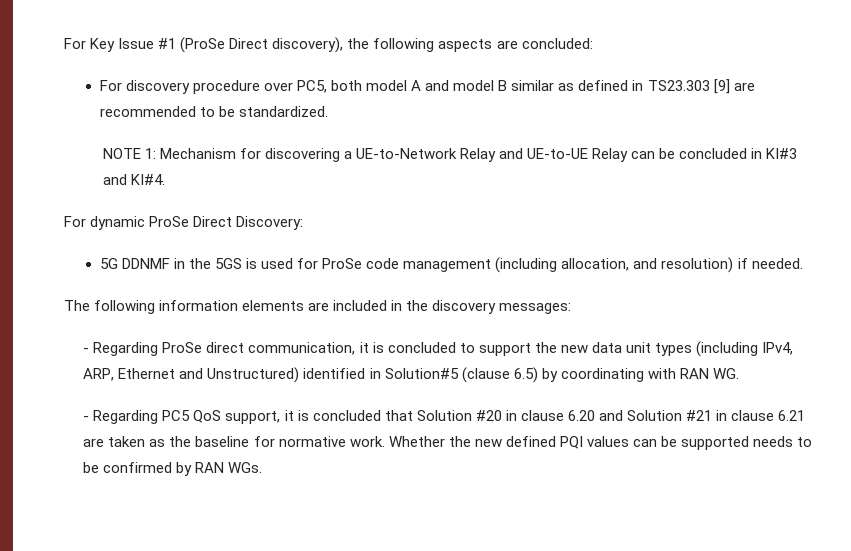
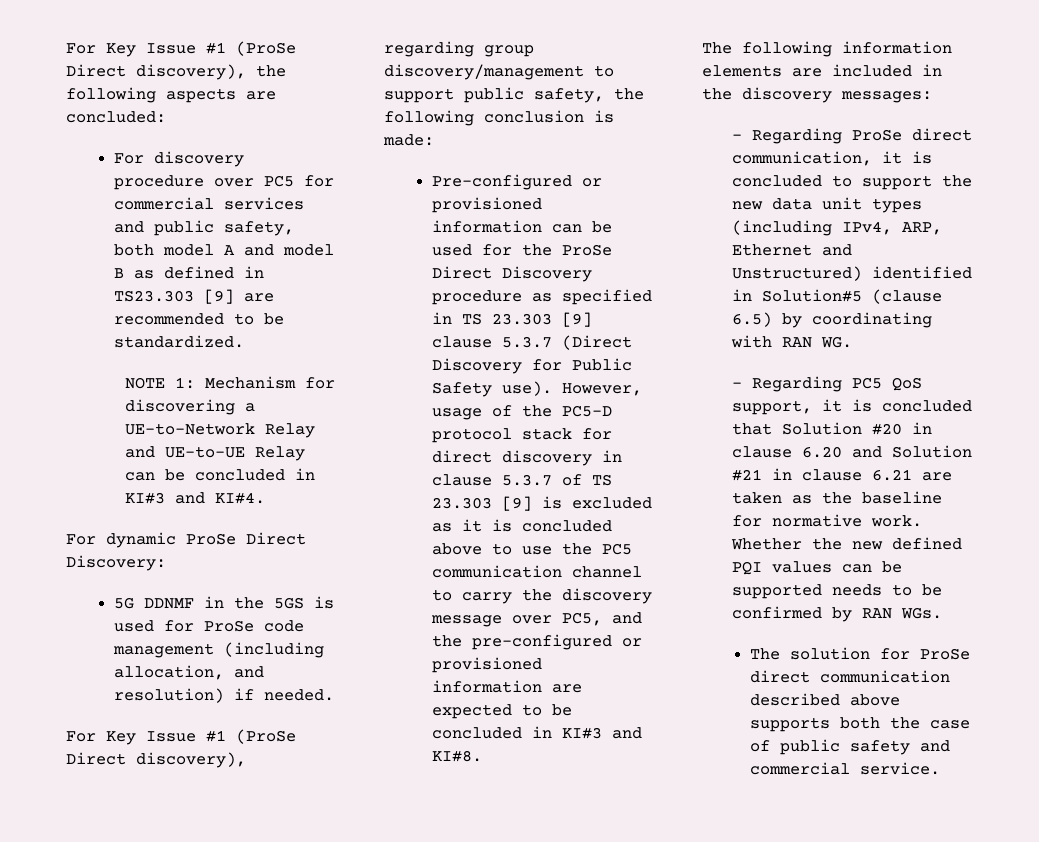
- For discovery procedure over PC5, both model A and model B similar as defined in TS23.303 [9] are recommended to be standardized.
+ For discovery procedure over PC5 for commercial services and public safety, both model A and model B as defined in TS23.303 [9] are recommended to be standardized.
+ For Key Issue #1 (ProSe Direct discovery), regarding group discovery/management to support public safety, the following conclusion is made:
+ Pre-configured or provisioned information can be used for the ProSe Direct Discovery procedure as specified in TS 23.303 [9] clause 5.3.7 (Direct Discovery for Public Safety use). However, usage of the PC5-D protocol stack for direct discovery in clause 5.3.7 of TS 23.303 [9] is excluded as it is concluded above to use the PC5 communication channel to carry the discovery message over PC5, and the pre-configured or provisioned information are expected to be concluded in KI#3 and KI#8.
+ The solution for ProSe direct communication described above supports both the case of public safety and commercial service.

